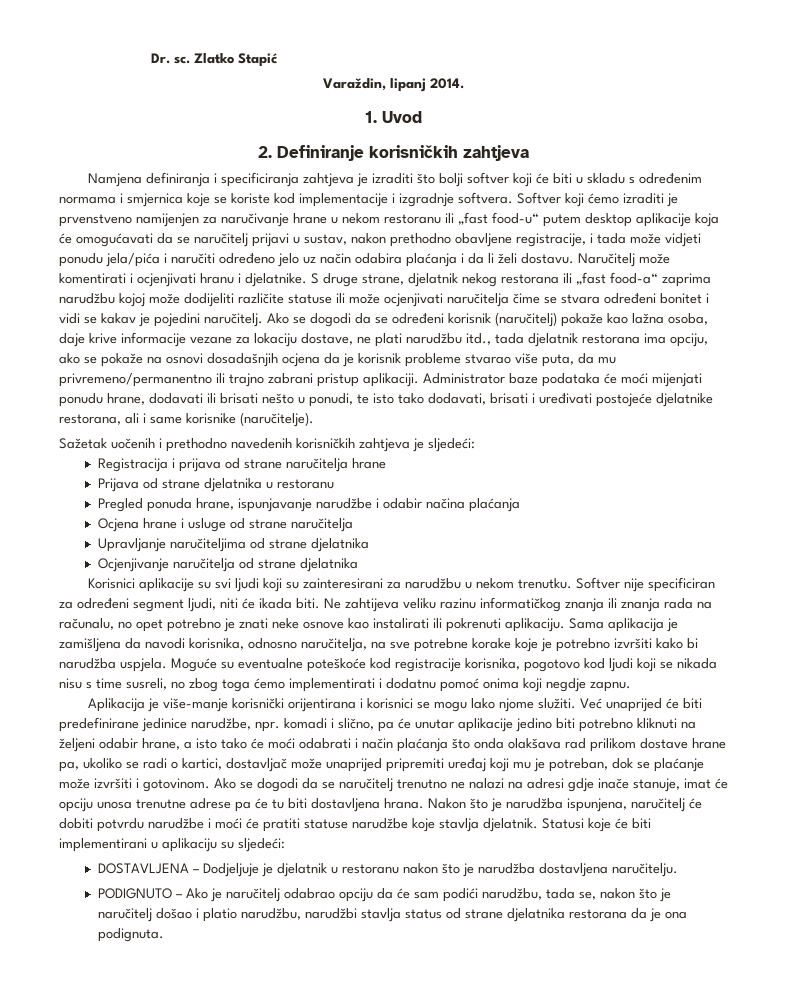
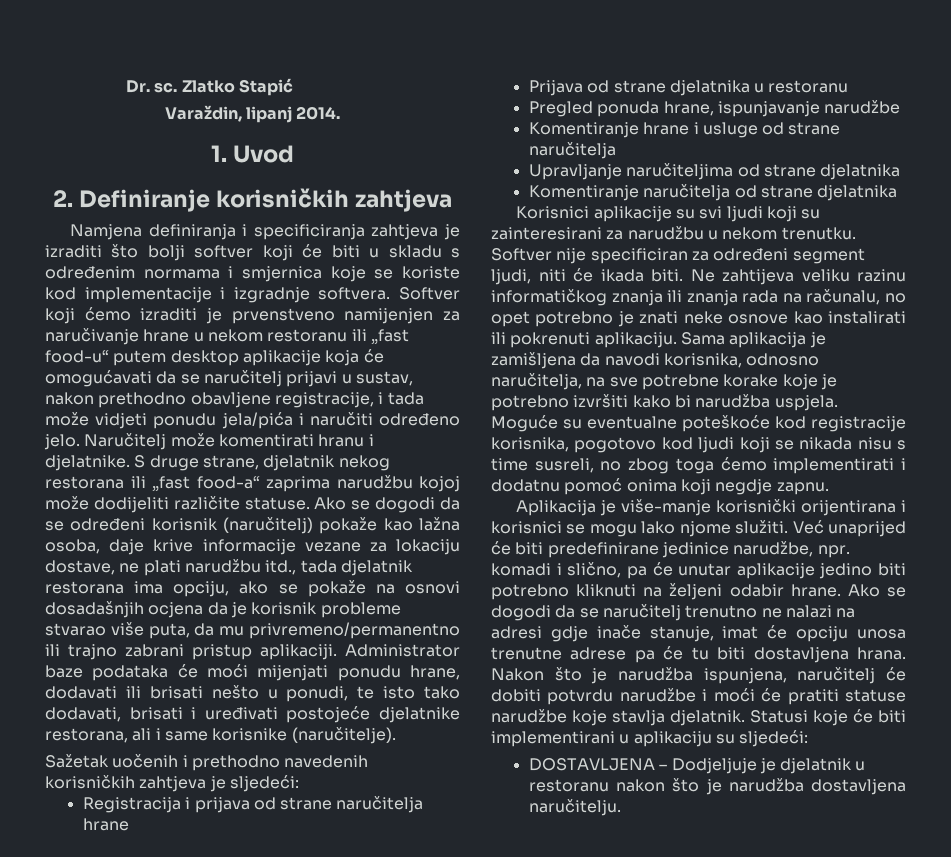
- Softver koji ćemo izraditi je prvenstveno namijenjen za naručivanje hrane u nekom restoranu ili „fast food-u“ putem desktop aplikacije koja će omogućavati da se naručitelj prijavi u sustav, nakon prethodno obavljene registracije, i tada može vidjeti ponudu jela/pića i naručiti određeno jelo uz način odabira plaćanja i da li želi dostavu.
+ Softver koji ćemo izraditi je prvenstveno namijenjen za naručivanje hrane u nekom restoranu ili „fast food-u“ putem desktop aplikacije koja će omogućavati da se naručitelj prijavi u sustav, nakon prethodno obavljene registracije, i tada može vidjeti ponudu jela/pića i naručiti određeno jelo.
- Naručitelj može komentirati i ocjenjivati hranu i djelatnike.
+ Naručitelj može komentirati hranu i djelatnike.
- S druge strane, djelatnik nekog restorana ili „fast food-a“ zaprima narudžbu kojoj može dodijeliti različite statuse ili može ocjenjivati naručitelja čime se stvara određeni bonitet i vidi se kakav je pojedini naručitelj.
+ S druge strane, djelatnik nekog restorana ili „fast food-a“ zaprima narudžbu kojoj može dodijeliti različite statuse.
- Pregled ponuda hrane, ispunjavanje narudžbe i odabir načina plaćanja
- Ocjena hrane i usluge od strane naručitelja
+ Pregled ponuda hrane, ispunjavanje narudžbe
+ Komentiranje hrane i usluge od strane naručitelja
- Ocjenjivanje naručitelja od strane djelatnika
+ Komentiranje naručitelja od strane djelatnika
- Već unaprijed će biti predefinirane jedinice narudžbe, npr. komadi i slično, pa će unutar aplikacije jedino biti potrebno kliknuti na željeni odabir hrane, a isto tako će moći odabrati i način plaćanja što onda olakšava rad prilikom dostave hrane pa, ukoliko se radi o kartici, dostavljač može unaprijed pripremiti uređaj koji mu je potreban, dok se plaćanje može izvršiti i gotovinom.
+ Već unaprijed će biti predefinirane jedinice narudžbe, npr. komadi i slično, pa će unutar aplikacije jedino biti potrebno kliknuti na željeni odabir hrane.
- PODIGNUTO – Ako je naručitelj odabrao opciju da će sam podići narudžbu, tada se, nakon što je naručitelj došao i platio narudžbu, narudžbi stavlja status od strane djelatnika restorana da je ona podignuta.

